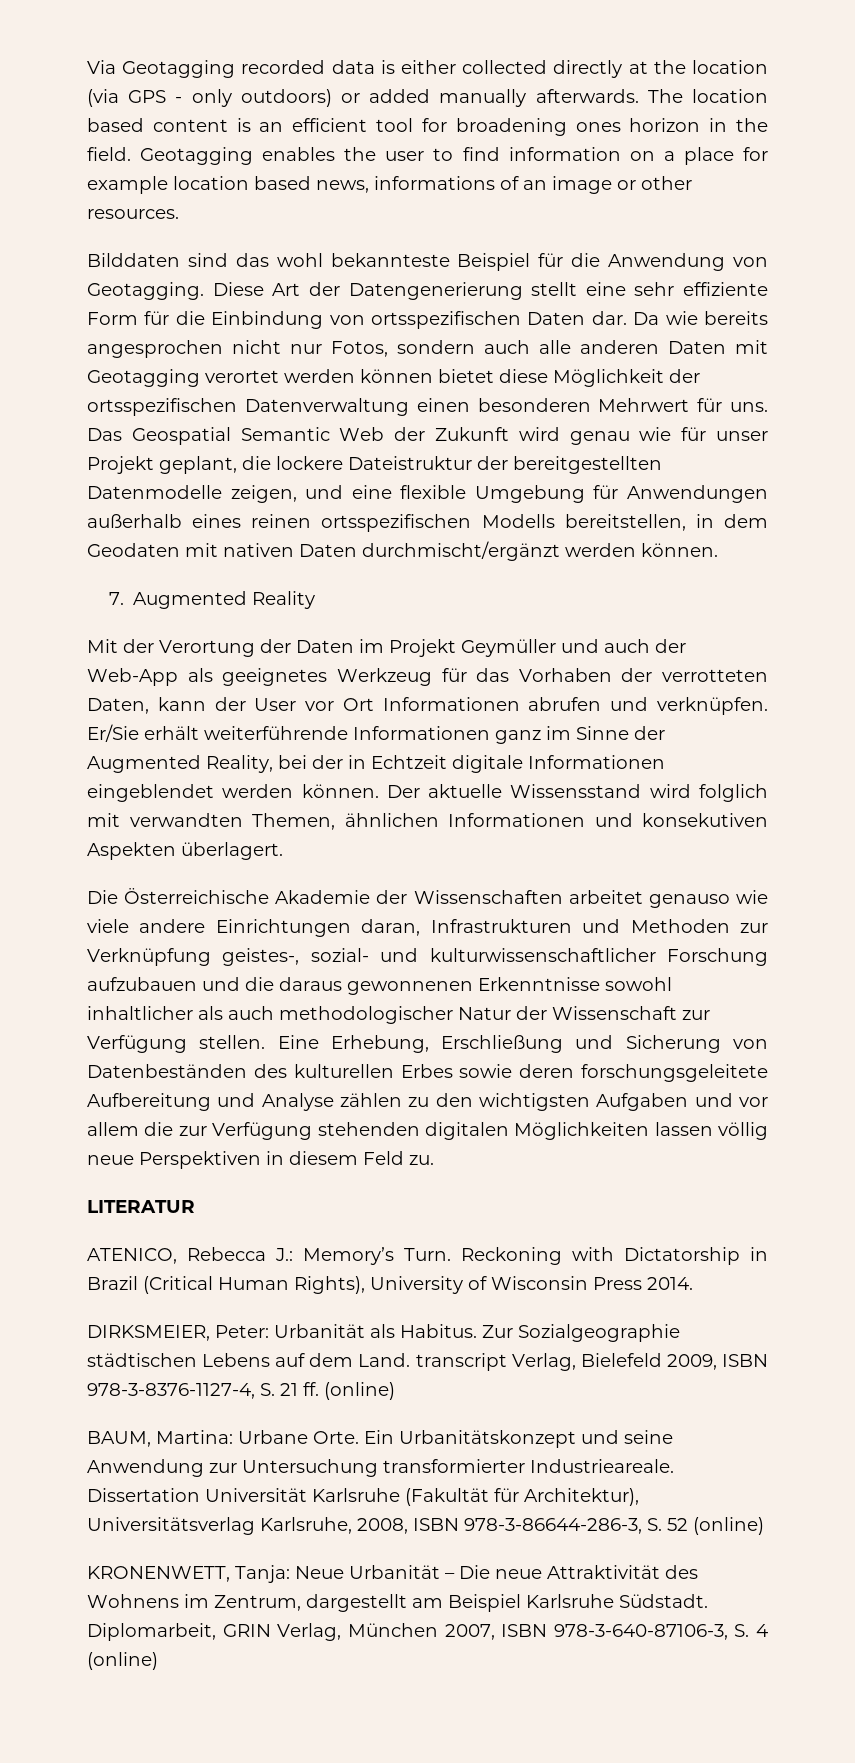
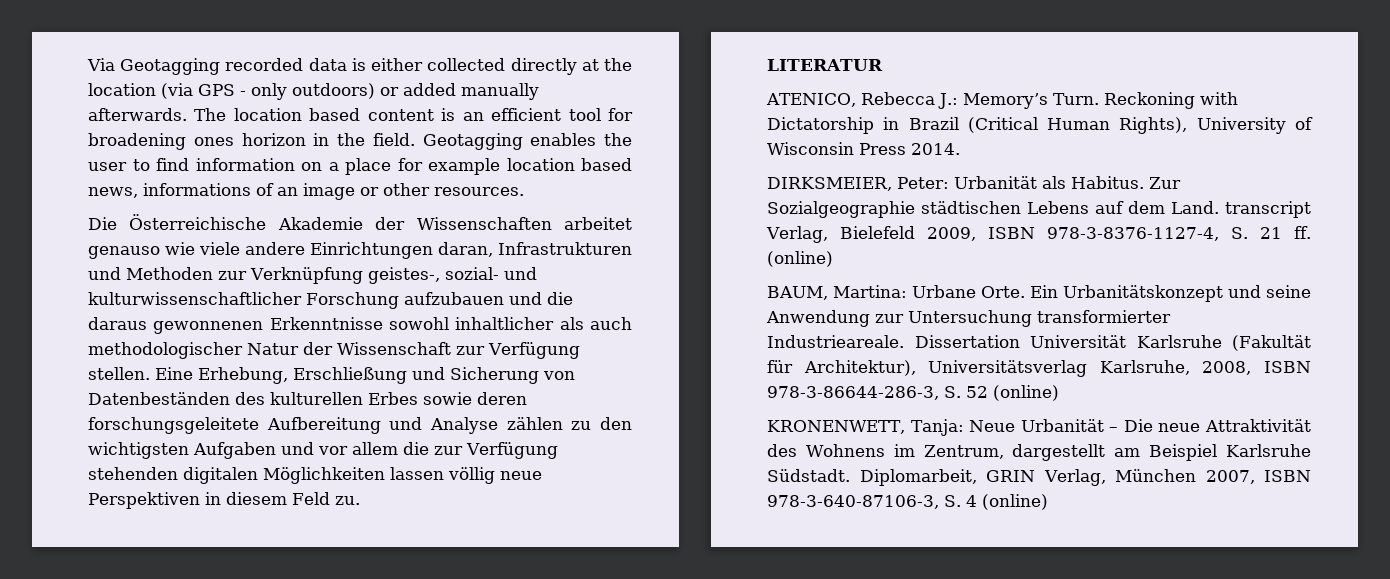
- Bilddaten sind das wohl bekannteste Beispiel für die Anwendung von Geotagging. Diese Art der Datengenerierung stellt eine sehr effiziente Form für die Einbindung von ortsspezifischen Daten dar. Da wie bereits angesprochen nicht nur Fotos, sondern auch alle anderen Daten mit Geotagging verortet werden können bietet diese Möglichkeit der ortsspezifischen Datenverwaltung einen besonderen Mehrwert für uns. Das Geospatial Semantic Web der Zukunft wird genau wie für unser Projekt geplant, die lockere Dateistruktur der bereitgestellten Datenmodelle zeigen, und eine flexible Umgebung für Anwendungen außerhalb eines reinen ortsspezifischen Modells bereitstellen, in dem Geodaten mit nativen Daten durchmischt/ergänzt werden können.
- 7. Augmented Reality
- Mit der Verortung der Daten im Projekt Geymüller und auch der Web-App als geeignetes Werkzeug für das Vorhaben der verrotteten Daten, kann der User vor Ort Informationen abrufen und verknüpfen. Er/Sie erhält weiterführende Informationen ganz im Sinne der Augmented Reality, bei der in Echtzeit digitale Informationen eingeblendet werden können. Der aktuelle Wissensstand wird folglich mit verwandten Themen, ähnlichen Informationen und konsekutiven Aspekten überlagert.

